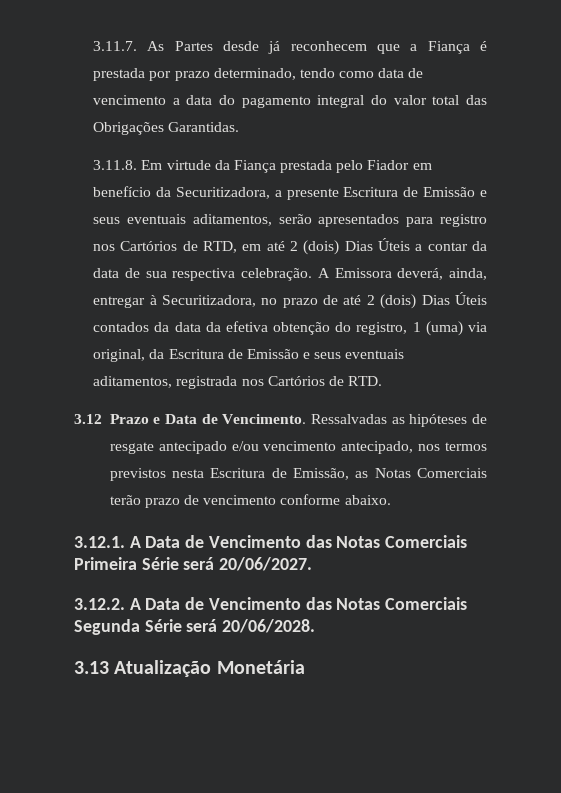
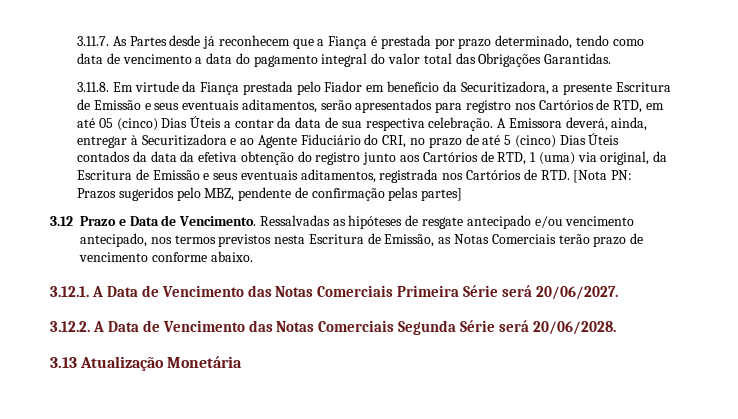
- 3.11.8. Em virtude da Fiança prestada pelo Fiador em benefício da Securitizadora, a presente Escritura de Emissão e seus eventuais aditamentos, serão apresentados para registro nos Cartórios de RTD, em até 2 (dois) Dias Úteis a contar da data de sua respectiva celebração.
+ 3.11.8. Em virtude da Fiança prestada pelo Fiador em benefício da Securitizadora, a presente Escritura de Emissão e seus eventuais aditamentos, serão apresentados para registro nos Cartórios de RTD, em até 05 (cinco) Dias Úteis a contar da data de sua respectiva celebração.
- A Emissora deverá, ainda, entregar à Securitizadora, no prazo de até 2 (dois) Dias Úteis contados da data da efetiva obtenção do registro, 1 (uma) via original, da Escritura de Emissão e seus eventuais aditamentos, registrada nos Cartórios de RTD.
+ A Emissora deverá, ainda, entregar à Securitizadora e ao Agente Fiduciário do CRI, no prazo de até 5 (cinco) Dias Úteis contados da data da efetiva obtenção do registro junto aos Cartórios de RTD, 1 (uma) via original, da Escritura de Emissão e seus eventuais aditamentos, registrada nos Cartórios de RTD. [Nota PN: Prazos sugeridos pelo MBZ, pendente de confirmação pelas partes]

